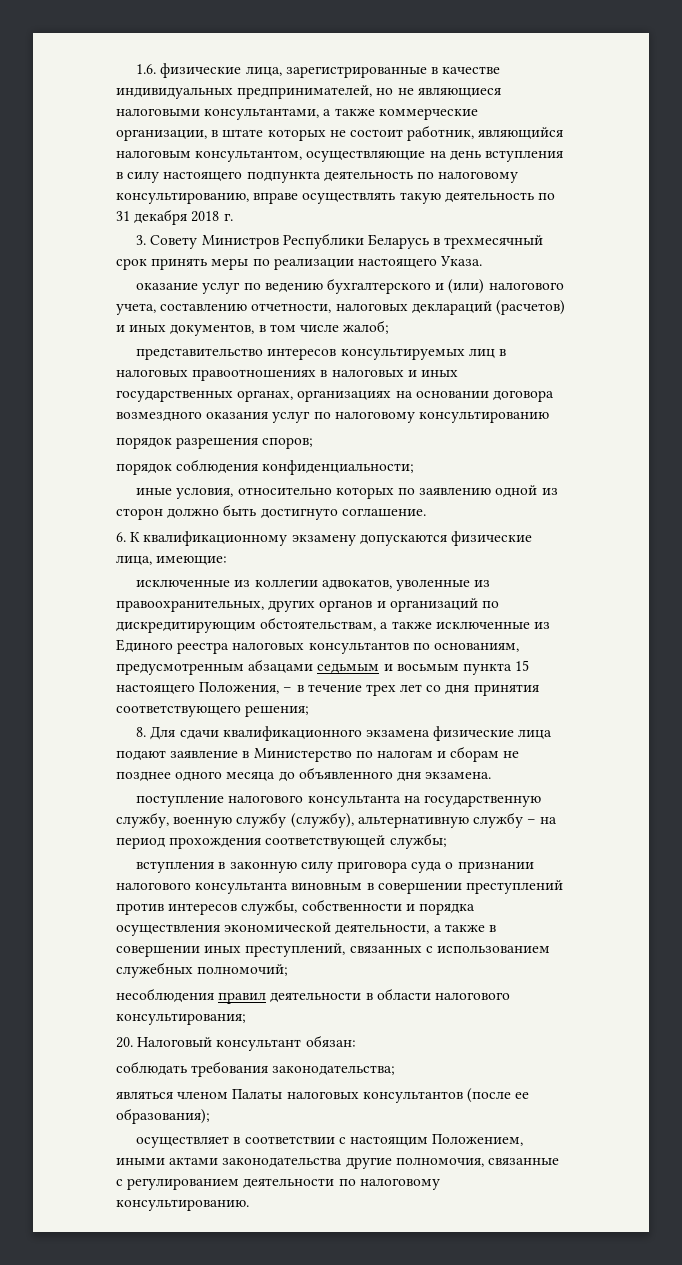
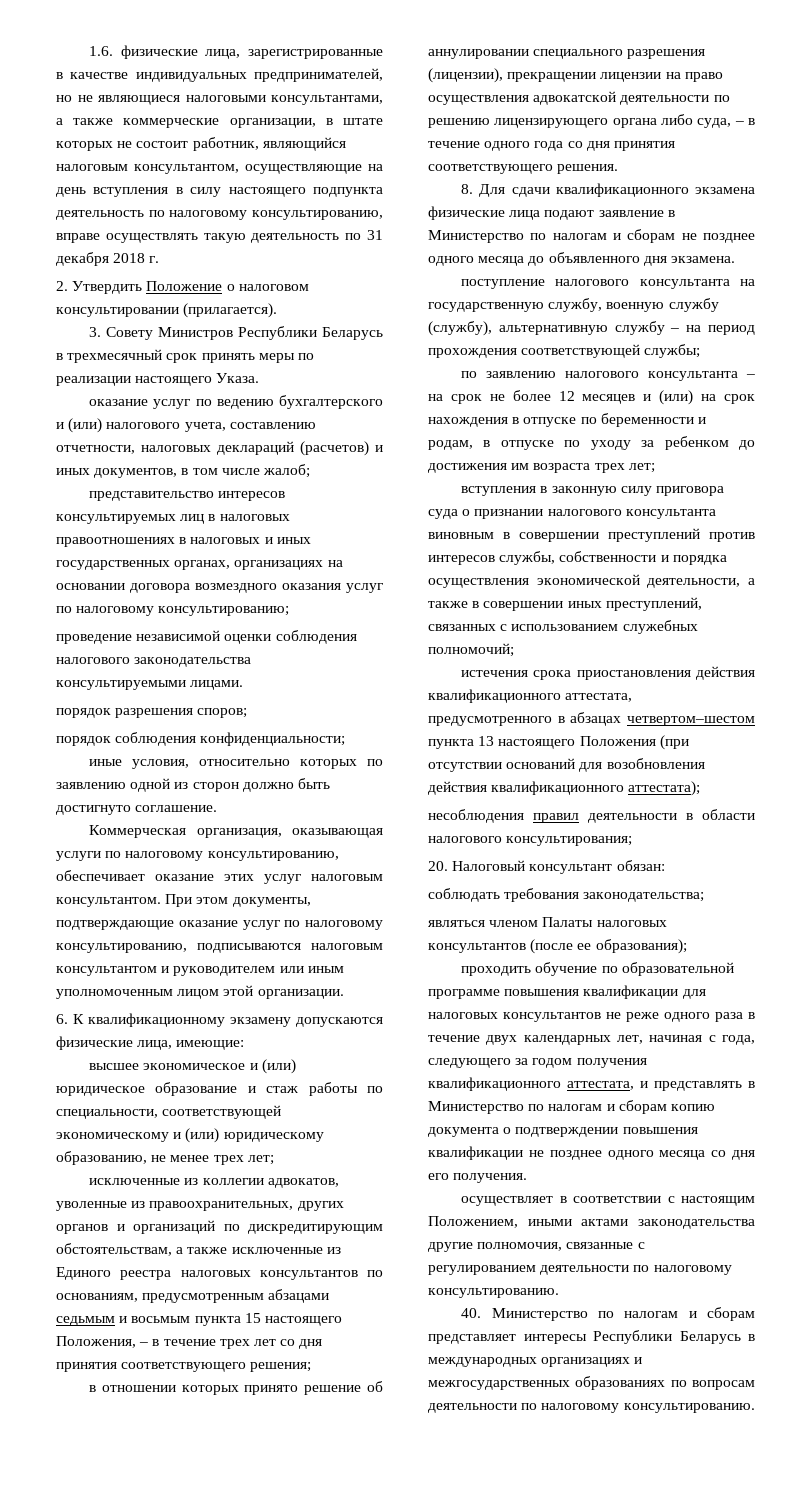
+ 2. Утвердить Положение о налоговом консультировании (прилагается).
- представительство интересов консультируемых лиц в налоговых правоотношениях в налоговых и иных государственных органах, организациях на основании договора возмездного оказания услуг по налоговому консультированию
+ представительство интересов консультируемых лиц в налоговых правоотношениях в налоговых и иных государственных органах, организациях на основании договора возмездного оказания услуг по налоговому консультированию;
+ проведение независимой оценки соблюдения налогового законодательства консультируемыми лицами.
+ Коммерческая организация, оказывающая услуги по налоговому консультированию, обеспечивает оказание этих услуг налоговым консультантом. При этом документы, подтверждающие оказание услуг по налоговому консультированию, подписываются налоговым консультантом и руководителем или иным уполномоченным лицом этой организации.
+ высшее экономическое и (или) юридическое образование и стаж работы по специальности, соответствующей экономическому и (или) юридическому образованию, не менее трех лет;
+ в отношении которых принято решение об аннулировании специального разрешения (лицензии), прекращении лицензии на право осуществления адвокатской деятельности по решению лицензирующего органа либо суда, – в течение одного года со дня принятия соответствующего решения.
+ по заявлению налогового консультанта – на срок не более 12 месяцев и (или) на срок нахождения в отпуске по беременности и родам, в отпуске по уходу за ребенком до достижения им возраста трех лет;
+ истечения срока приостановления действия квалификационного аттестата, предусмотренного в абзацах четвертом–шестом пункта 13 настоящего Положения (при отсутствии оснований для возобновления действия квалификационного аттестата);
+ проходить обучение по образовательной программе повышения квалификации для налоговых консультантов не реже одного раза в течение двух календарных лет, начиная с года, следующего за годом получения квалификационного аттестата, и представлять в Министерство по налогам и сборам копию документа о подтверждении повышения квалификации не позднее одного месяца со дня его получения.
+ 40. Министерство по налогам и сборам представляет интересы Республики Беларусь в международных организациях и межгосударственных образованиях по вопросам деятельности по налоговому консультированию.

